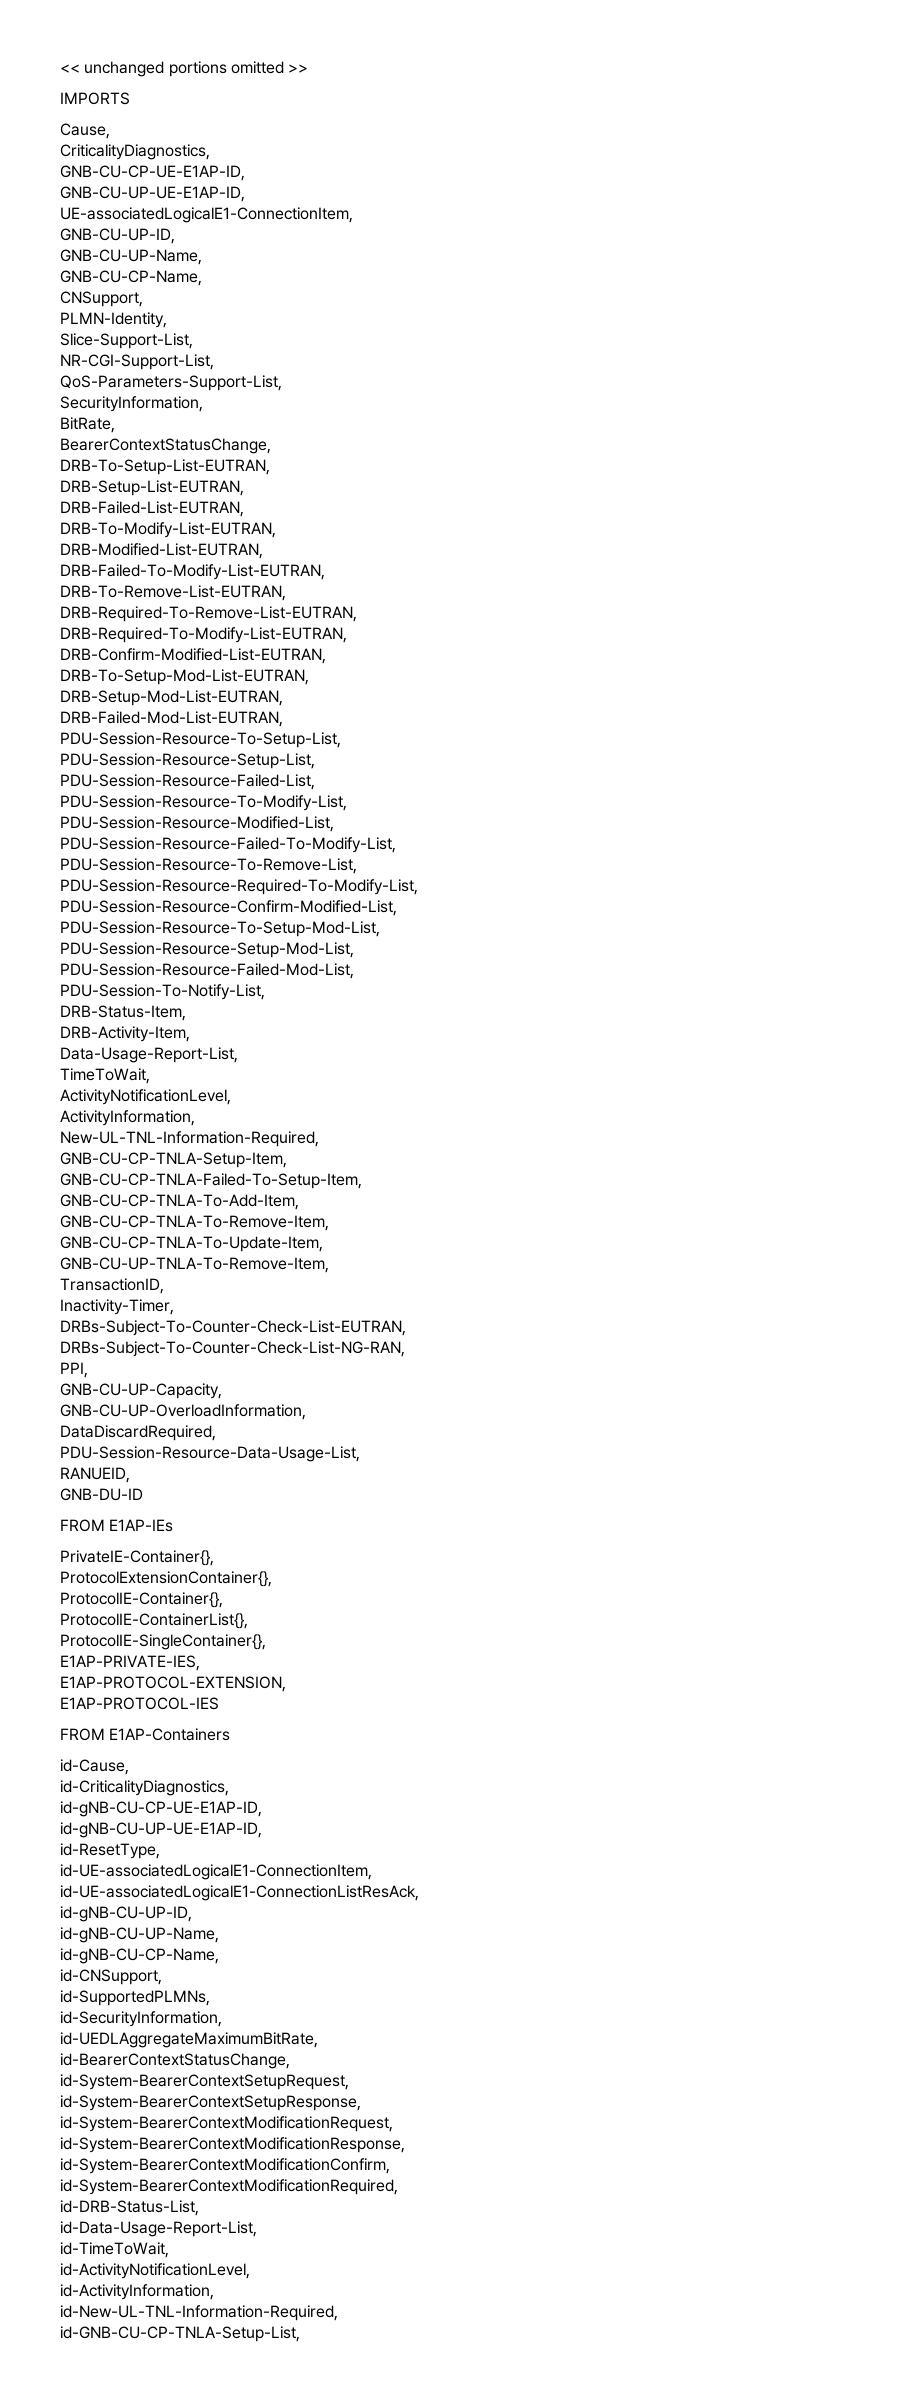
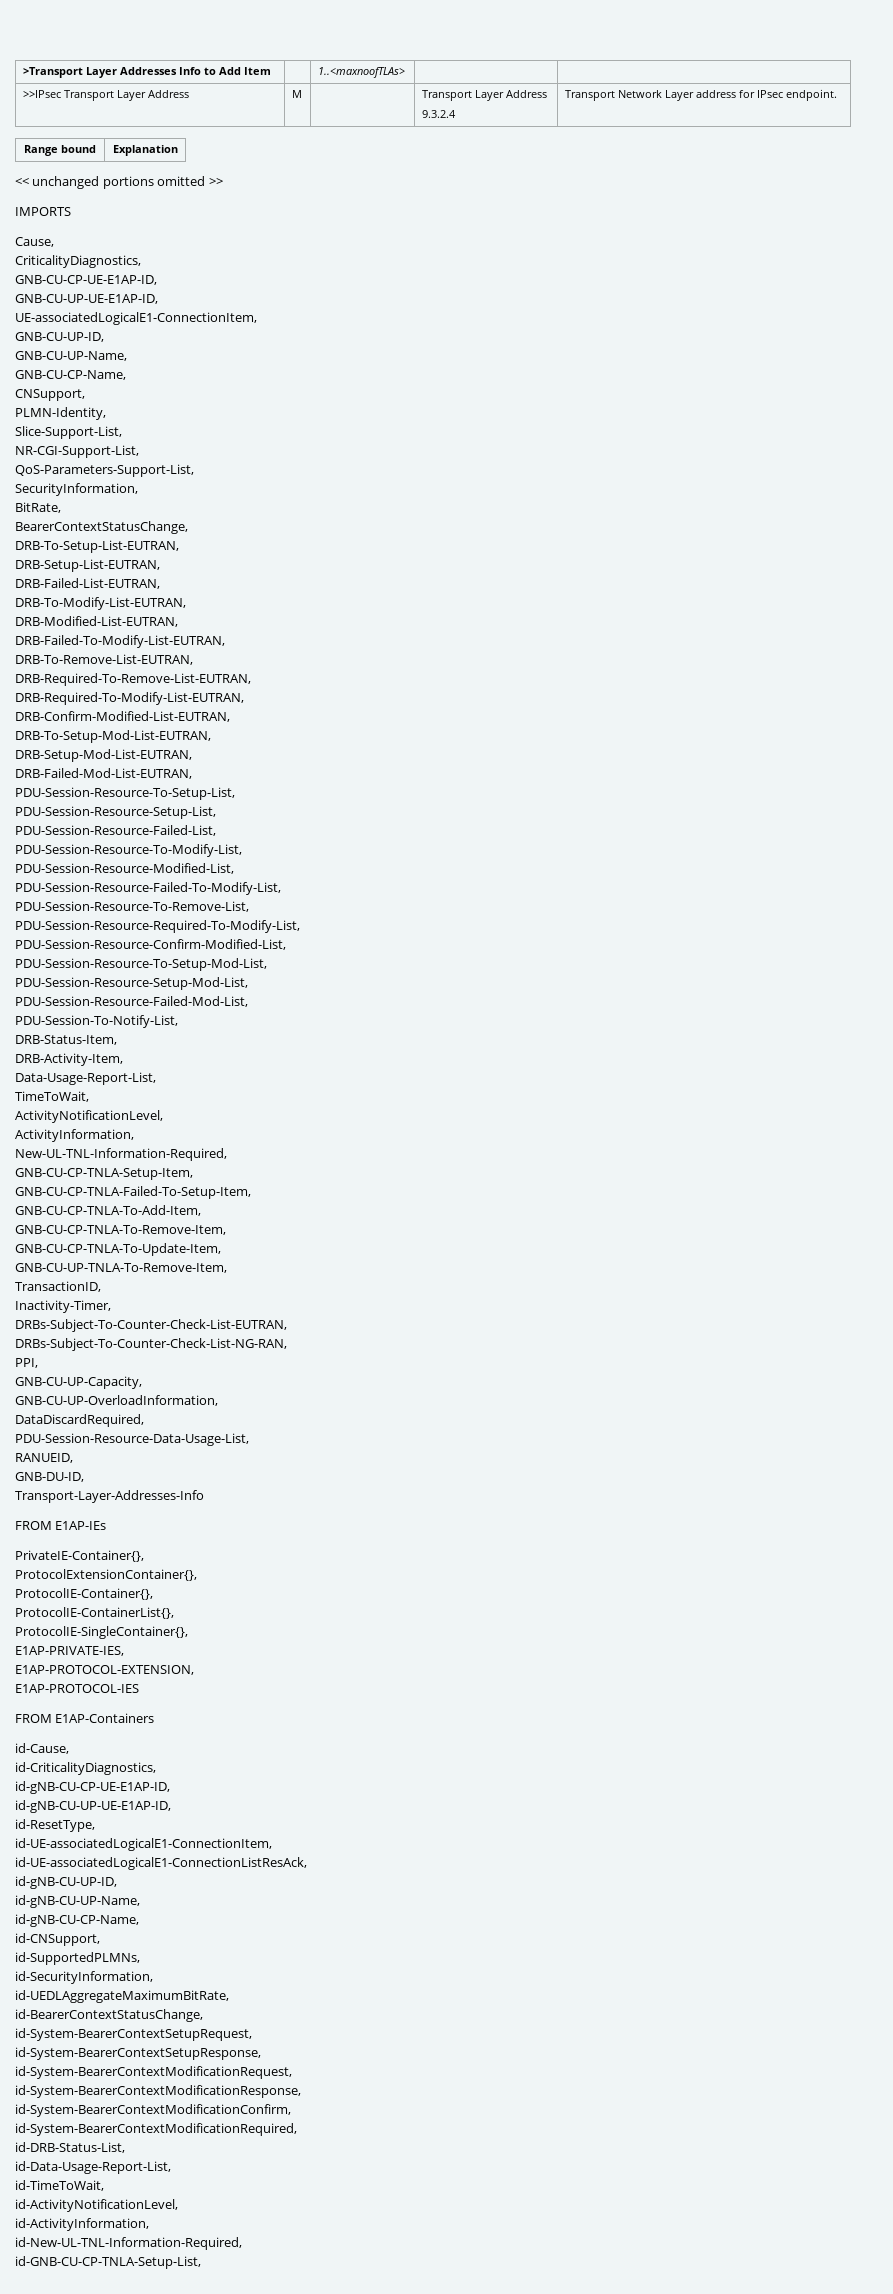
+ >Transport Layer Addresses Info to Add Item | | 1..<maxnoofTLAs> | |
+ >>IPsec Transport Layer Address | M | | Transport Layer Address
+ 9.3.2.4 | Transport Network Layer address for IPsec endpoint.
+ Range bound | Explanation
- GNB-DU-ID
+ GNB-DU-ID,
+ Transport-Layer-Addresses-Info

